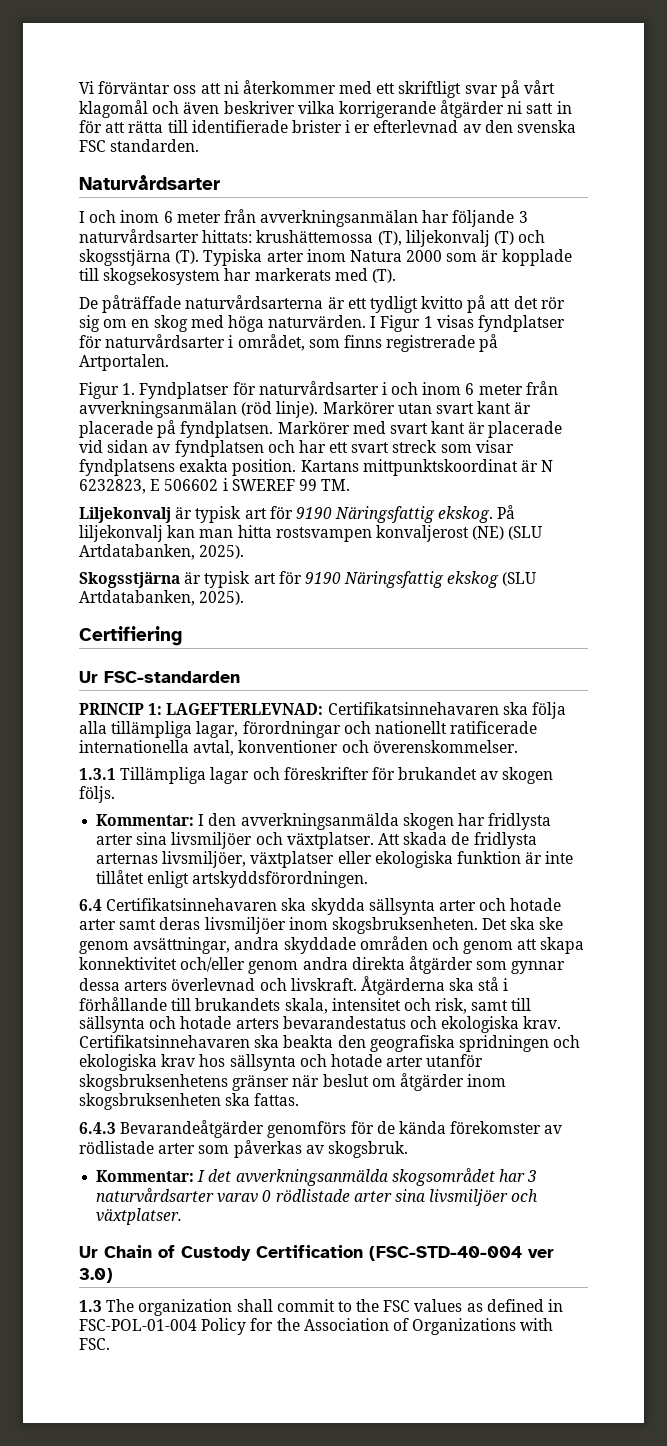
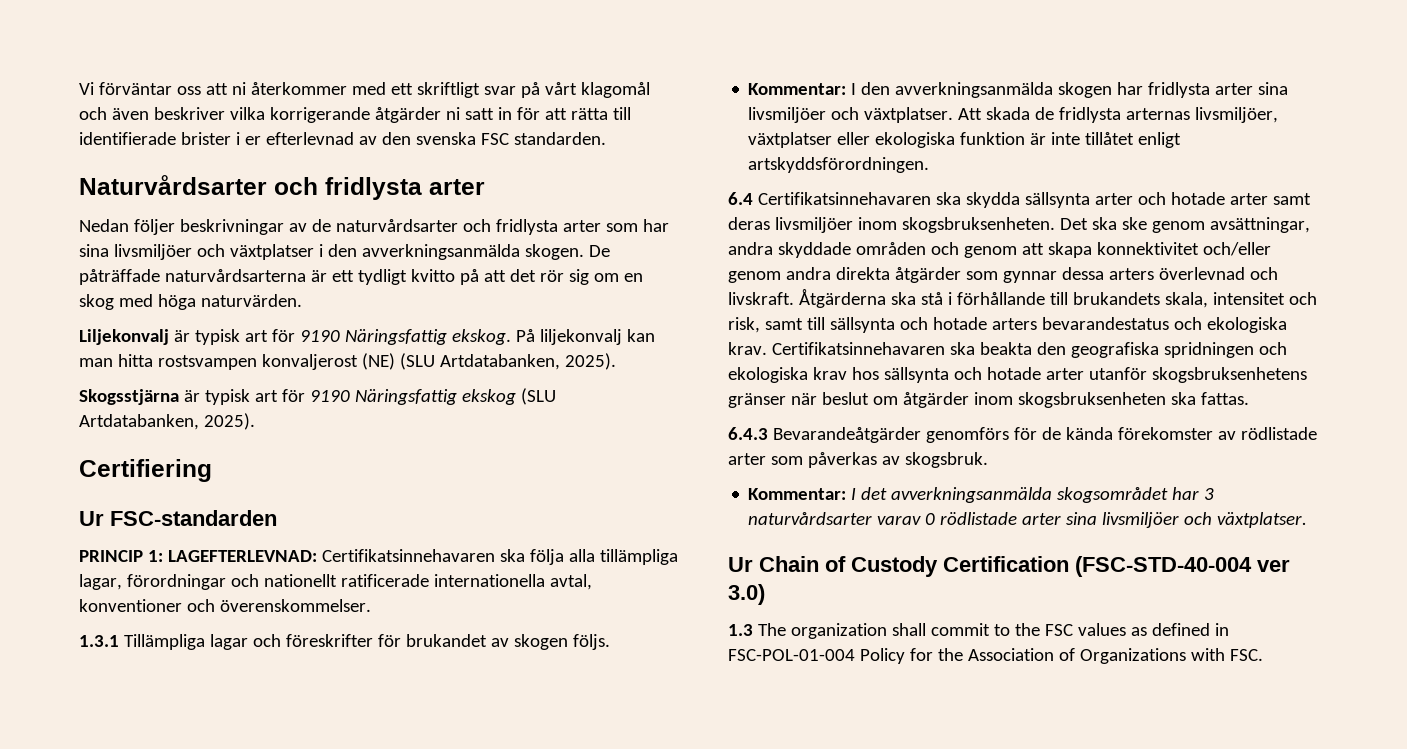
- Naturvårdsarter
- I och inom 6 meter från avverkningsanmälan har följande 3 naturvårdsarter hittats: krushättemossa (T), liljekonvalj (T) och skogsstjärna (T). Typiska arter inom Natura 2000 som är kopplade till skogsekosystem har markerats med (T).
- De påträffade naturvårdsarterna är ett tydligt kvitto på att det rör sig om en skog med höga naturvärden. I Figur 1 visas fyndplatser för naturvårdsarter i området, som finns registrerade på Artportalen.
- Figur 1. Fyndplatser för naturvårdsarter i och inom 6 meter från avverkningsanmälan (röd linje). Markörer utan svart kant är placerade på fyndplatsen. Markörer med svart kant är placerade vid sidan av fyndplatsen och har ett svart streck som visar fyndplatsens exakta position. Kartans mittpunktskoordinat är N 6232823, E 506602 i SWEREF 99 TM.
+ Naturvårdsarter och fridlysta arter
+ Nedan följer beskrivningar av de naturvårdsarter och fridlysta arter som har sina livsmiljöer och växtplatser i den avverkningsanmälda skogen. De påträffade naturvårdsarterna är ett tydligt kvitto på att det rör sig om en skog med höga naturvärden.

